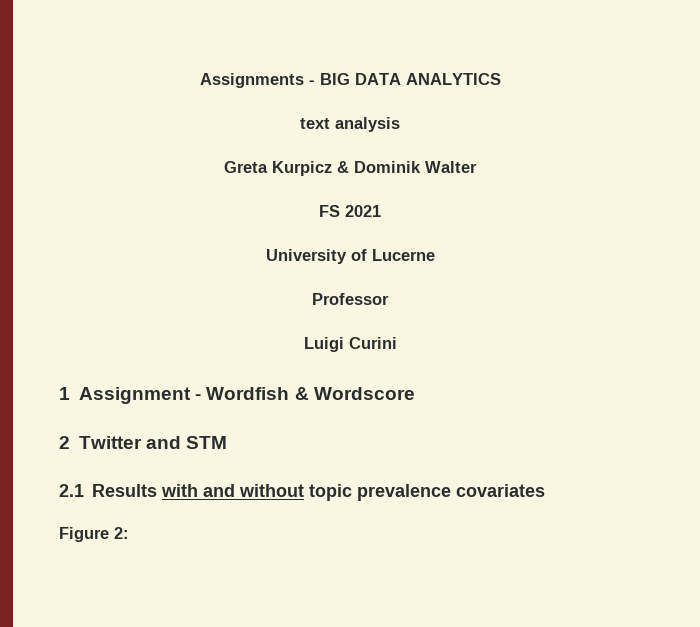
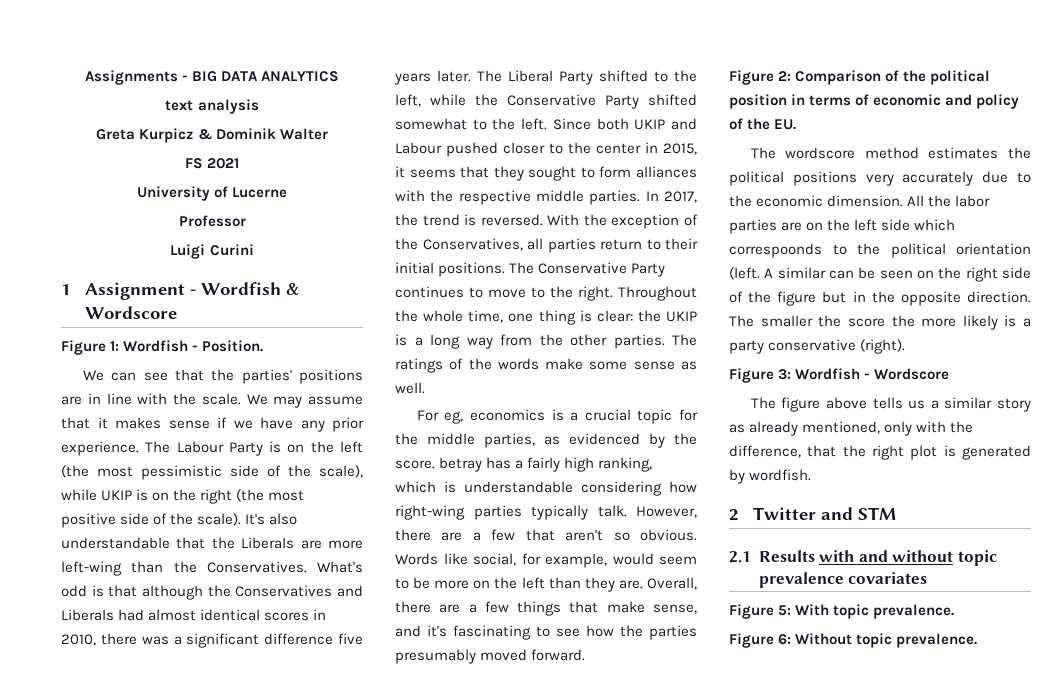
+ Figure 1: Wordfish - Position.
+ We can see that the parties' positions are in line with the scale. We may assume that it makes sense if we have any prior experience. The Labour Party is on the left (the most pessimistic side of the scale), while UKIP is on the right (the most positive side of the scale). It's also understandable that the Liberals are more left-wing than the Conservatives. What's odd is that although the Conservatives and Liberals had almost identical scores in 2010, there was a significant difference five years later. The Liberal Party shifted to the left, while the Conservative Party shifted somewhat to the left. Since both UKIP and Labour pushed closer to the center in 2015, it seems that they sought to form alliances with the respective middle parties. In 2017, the trend is reversed. With the exception of the Conservatives, all parties return to their initial positions. The Conservative Party continues to move to the right. Throughout the whole time, one thing is clear: the UKIP is a long way from the other parties. The ratings of the words make some sense as well.
+ For eg, economics is a crucial topic for the middle parties, as evidenced by the score. betray has a fairly high ranking, which is understandable considering how right-wing parties typically talk. However, there are a few that aren't so obvious. Words like social, for example, would seem to be more on the left than they are. Overall, there are a few things that make sense, and it's fascinating to see how the parties presumably moved forward.
+ Figure 2: Comparison of the political position in terms of economic and policy of the EU.
+ The wordscore method estimates the political positions very accurately due to the economic dimension. All the labor parties are on the left side which correspoonds to the political orientation (left. A similar can be seen on the right side of the figure but in the opposite direction. The smaller the score the more likely is a party conservative (right).
+ Figure 3: Wordfish - Wordscore
+ The figure above tells us a similar story as already mentioned, only with the difference, that the right plot is generated by wordfish.
- Figure 2:
+ Figure 5: With topic prevalence.
+ Figure 6: Without topic prevalence.

